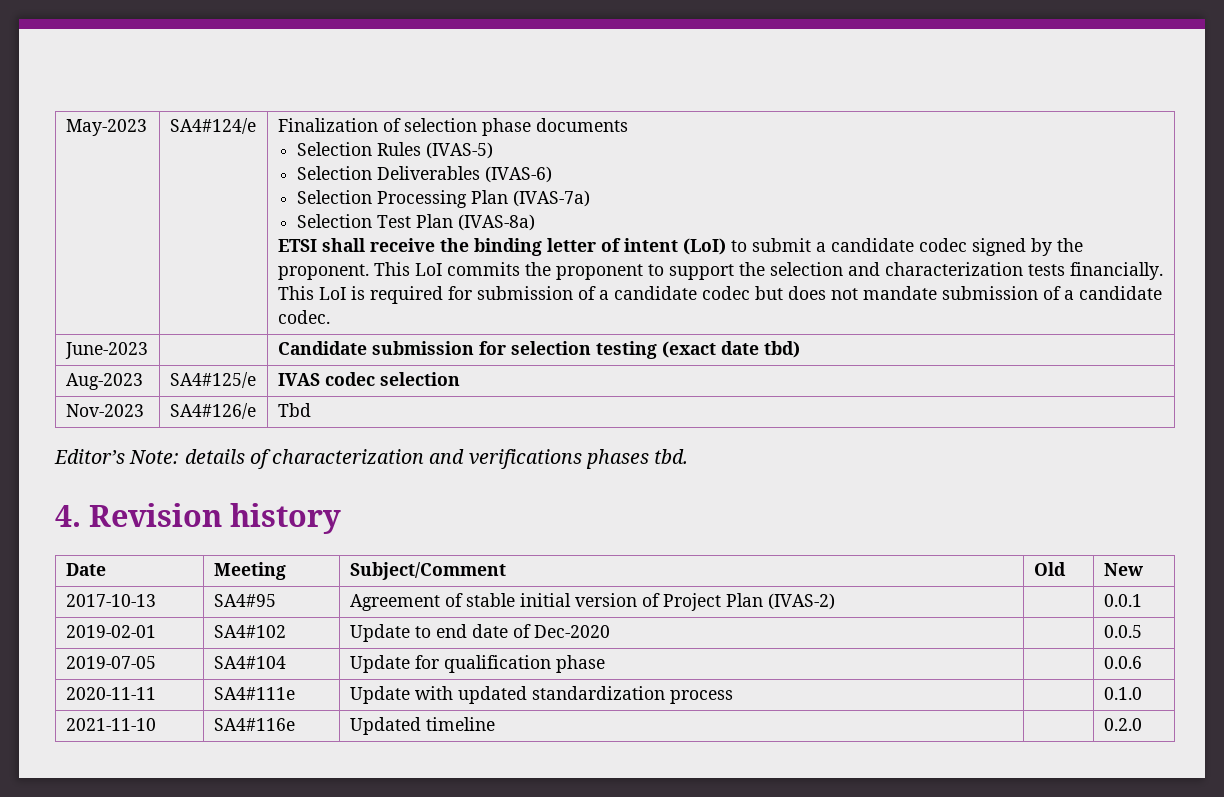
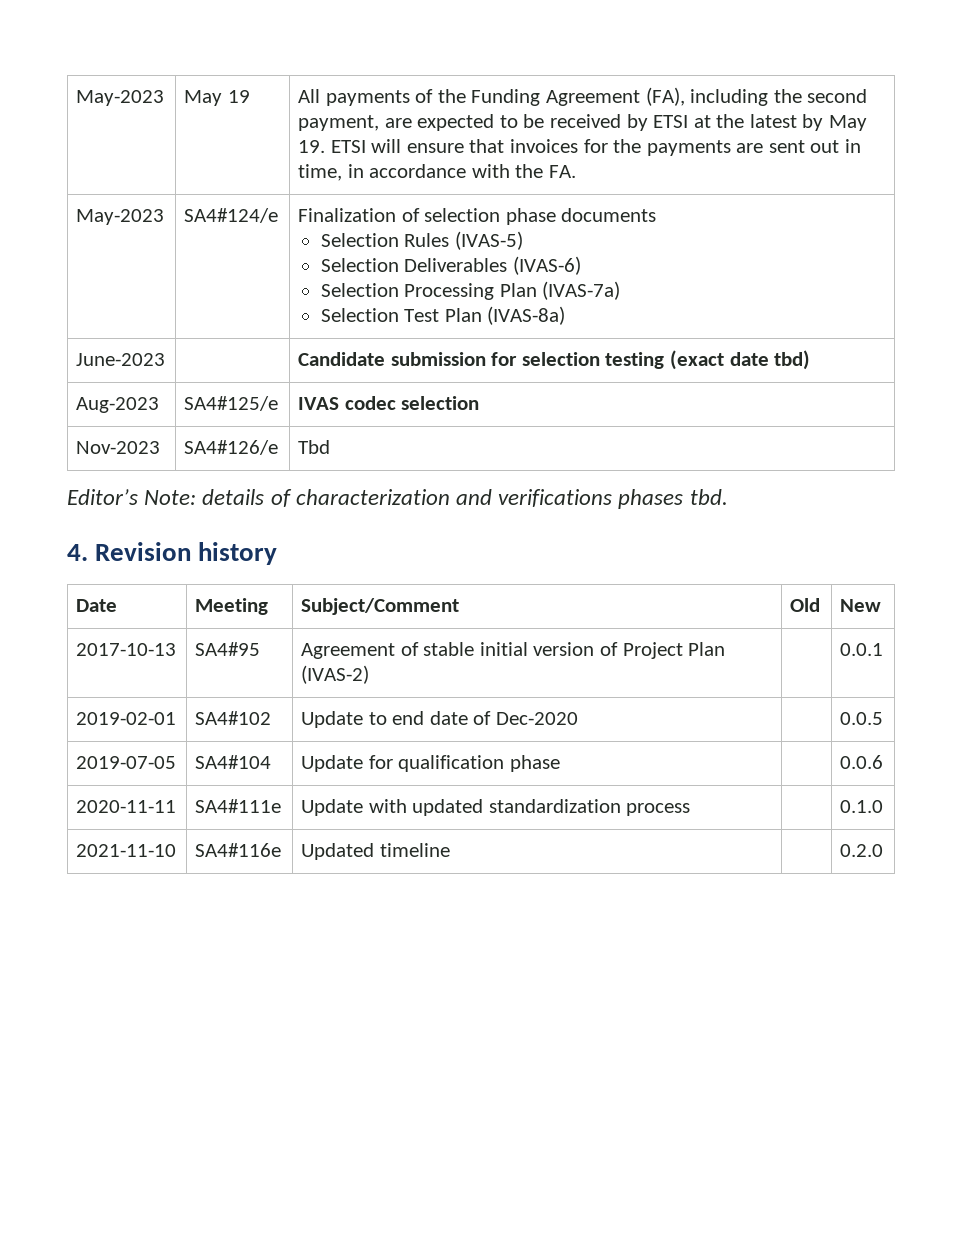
+ May-2023 | May 19 | All payments of the Funding Agreement (FA), including the second payment, are expected to be received by ETSI at the latest by May 19. ETSI will ensure that invoices for the payments are sent out in time, in accordance with the FA.
- ETSI shall receive the binding letter of intent (LoI) to submit a candidate codec signed by the proponent. This LoI commits the proponent to support the selection and characterization tests financially. This LoI is required for submission of a candidate codec but does not mandate submission of a candidate codec.

